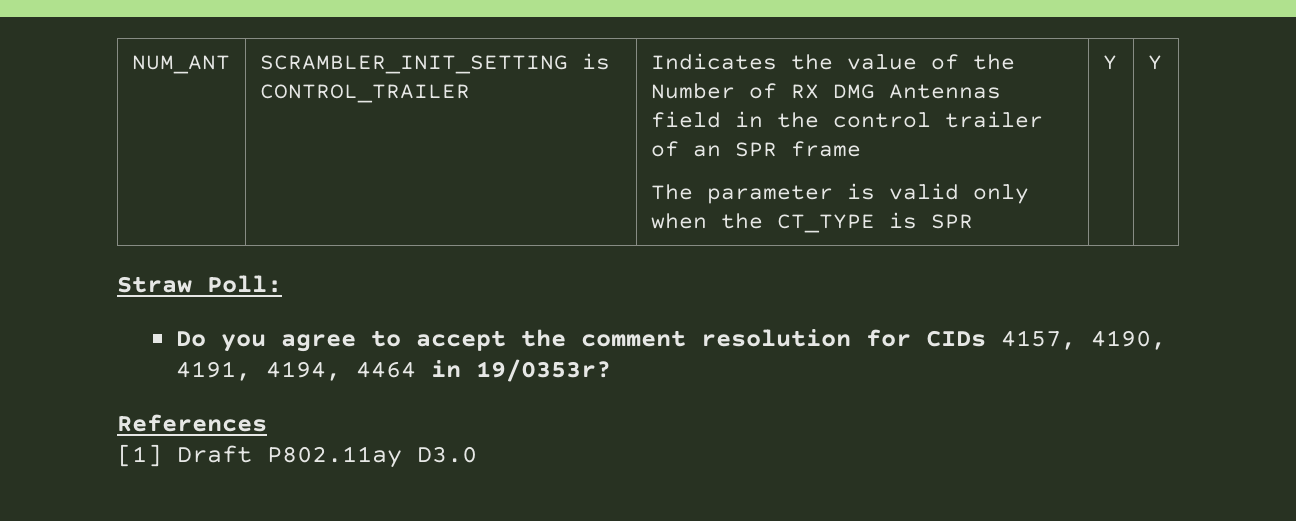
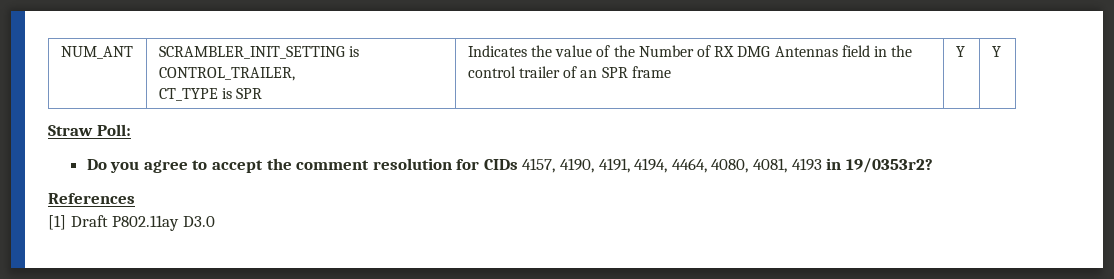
- NUM_ANT | SCRAMBLER_INIT_SETTING is CONTROL_TRAILER | Indicates the value of the Number of RX DMG Antennas field in the control trailer of an SPR frame
- The parameter is valid only when the CT_TYPE is SPR | Y | Y
+ NUM_ANT | SCRAMBLER_INIT_SETTING is CONTROL_TRAILER,
+ CT_TYPE is SPR | Indicates the value of the Number of RX DMG Antennas field in the control trailer of an SPR frame | Y | Y
- Do you agree to accept the comment resolution for CIDs 4157, 4190, 4191, 4194, 4464 in 19/0353r?
+ Do you agree to accept the comment resolution for CIDs 4157, 4190, 4191, 4194, 4464, 4080, 4081, 4193 in 19/0353r2?

